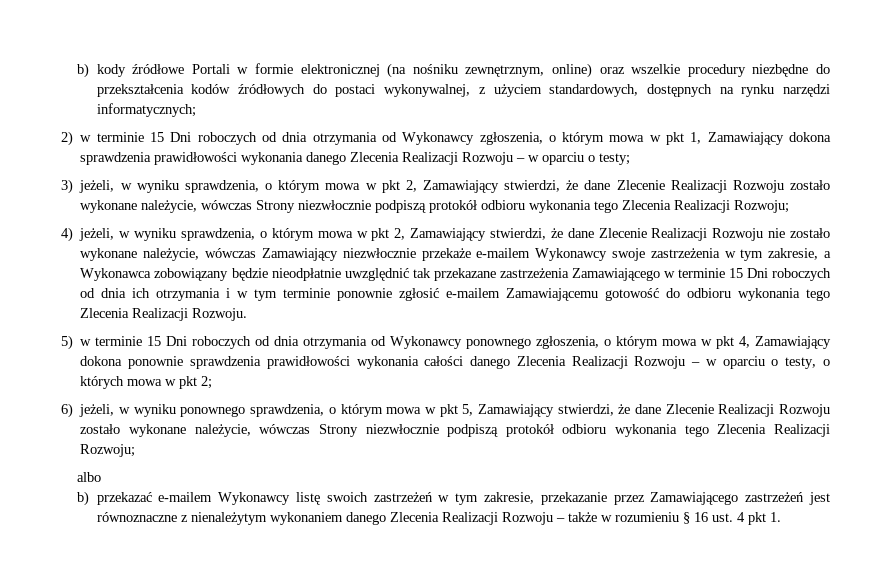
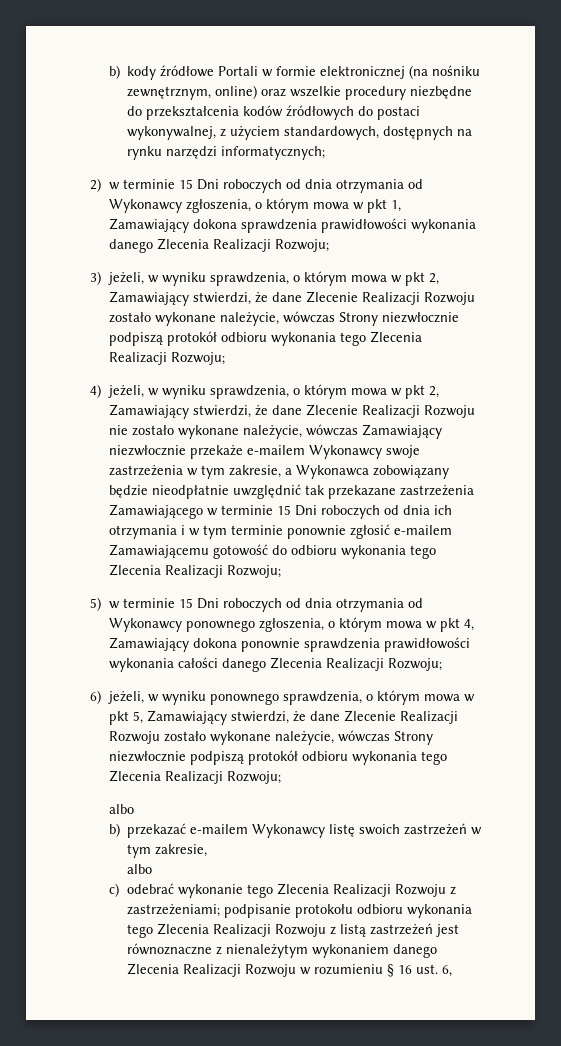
- 2) w terminie 15 Dni roboczych od dnia otrzymania od Wykonawcy zgłoszenia, o którym mowa w pkt 1, Zamawiający dokona sprawdzenia prawidłowości wykonania danego Zlecenia Realizacji Rozwoju – w oparciu o testy;
+ 2) w terminie 15 Dni roboczych od dnia otrzymania od Wykonawcy zgłoszenia, o którym mowa w pkt 1, Zamawiający dokona sprawdzenia prawidłowości wykonania danego Zlecenia Realizacji Rozwoju;
- 4) jeżeli, w wyniku sprawdzenia, o którym mowa w pkt 2, Zamawiający stwierdzi, że dane Zlecenie Realizacji Rozwoju nie zostało wykonane należycie, wówczas Zamawiający niezwłocznie przekaże e-mailem Wykonawcy swoje zastrzeżenia w tym zakresie, a Wykonawca zobowiązany będzie nieodpłatnie uwzględnić tak przekazane zastrzeżenia Zamawiającego w terminie 15 Dni roboczych od dnia ich otrzymania i w tym terminie ponownie zgłosić e-mailem Zamawiającemu gotowość do odbioru wykonania tego Zlecenia Realizacji Rozwoju.
+ 4) jeżeli, w wyniku sprawdzenia, o którym mowa w pkt 2, Zamawiający stwierdzi, że dane Zlecenie Realizacji Rozwoju nie zostało wykonane należycie, wówczas Zamawiający niezwłocznie przekaże e-mailem Wykonawcy swoje zastrzeżenia w tym zakresie, a Wykonawca zobowiązany będzie nieodpłatnie uwzględnić tak przekazane zastrzeżenia Zamawiającego w terminie 15 Dni roboczych od dnia ich otrzymania i w tym terminie ponownie zgłosić e-mailem Zamawiającemu gotowość do odbioru wykonania tego Zlecenia Realizacji Rozwoju;
- 5) w terminie 15 Dni roboczych od dnia otrzymania od Wykonawcy ponownego zgłoszenia, o którym mowa w pkt 4, Zamawiający dokona ponownie sprawdzenia prawidłowości wykonania całości danego Zlecenia Realizacji Rozwoju – w oparciu o testy, o których mowa w pkt 2;
+ 5) w terminie 15 Dni roboczych od dnia otrzymania od Wykonawcy ponownego zgłoszenia, o którym mowa w pkt 4, Zamawiający dokona ponownie sprawdzenia prawidłowości wykonania całości danego Zlecenia Realizacji Rozwoju;
- b) przekazać e-mailem Wykonawcy listę swoich zastrzeżeń w tym zakresie, przekazanie przez Zamawiającego zastrzeżeń jest równoznaczne z nienależytym wykonaniem danego Zlecenia Realizacji Rozwoju – także w rozumieniu § 16 ust. 4 pkt 1.
+ b) przekazać e-mailem Wykonawcy listę swoich zastrzeżeń w tym zakresie,
+ albo
+ c) odebrać wykonanie tego Zlecenia Realizacji Rozwoju z zastrzeżeniami; podpisanie protokołu odbioru wykonania tego Zlecenia Realizacji Rozwoju z listą zastrzeżeń jest równoznaczne z nienależytym wykonaniem danego Zlecenia Realizacji Rozwoju w rozumieniu § 16 ust. 6,

